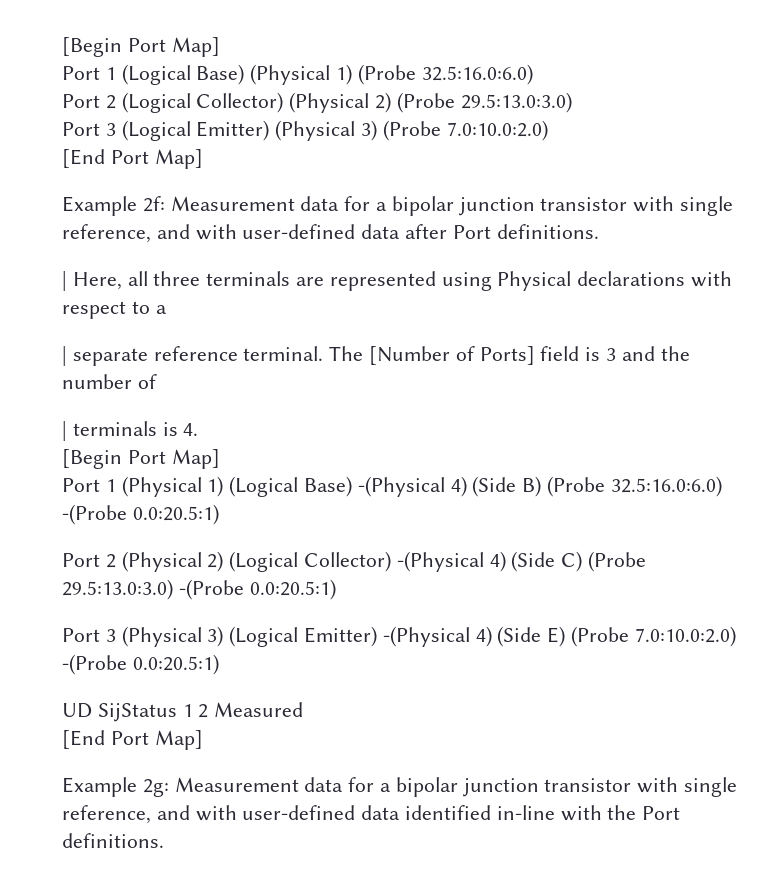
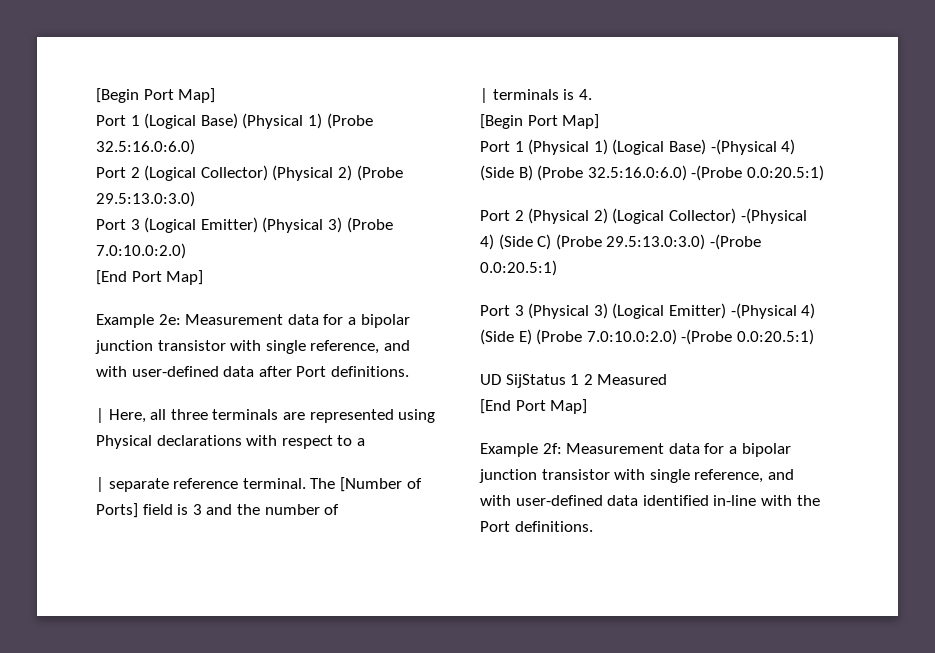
- Example 2f: Measurement data for a bipolar junction transistor with single reference, and with user-defined data after Port definitions.
+ Example 2e: Measurement data for a bipolar junction transistor with single reference, and with user-defined data after Port definitions.
- Example 2g: Measurement data for a bipolar junction transistor with single reference, and with user-defined data identified in-line with the Port definitions.
+ Example 2f: Measurement data for a bipolar junction transistor with single reference, and with user-defined data identified in-line with the Port definitions.

